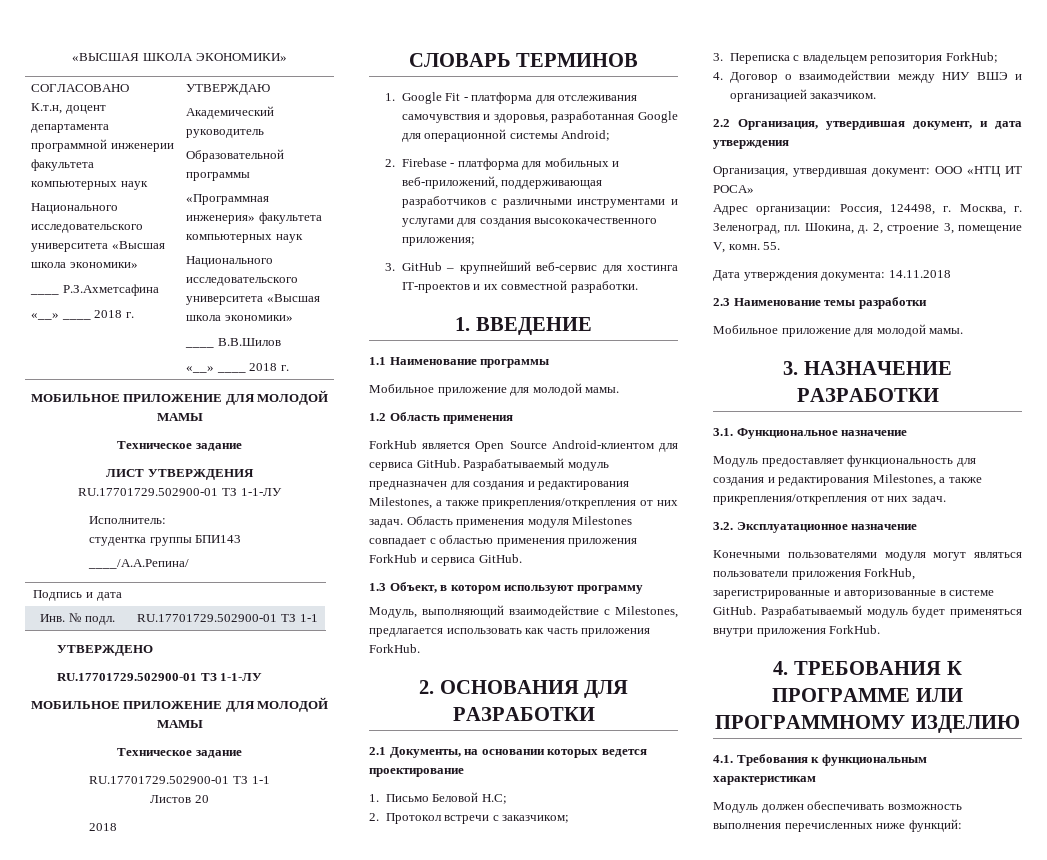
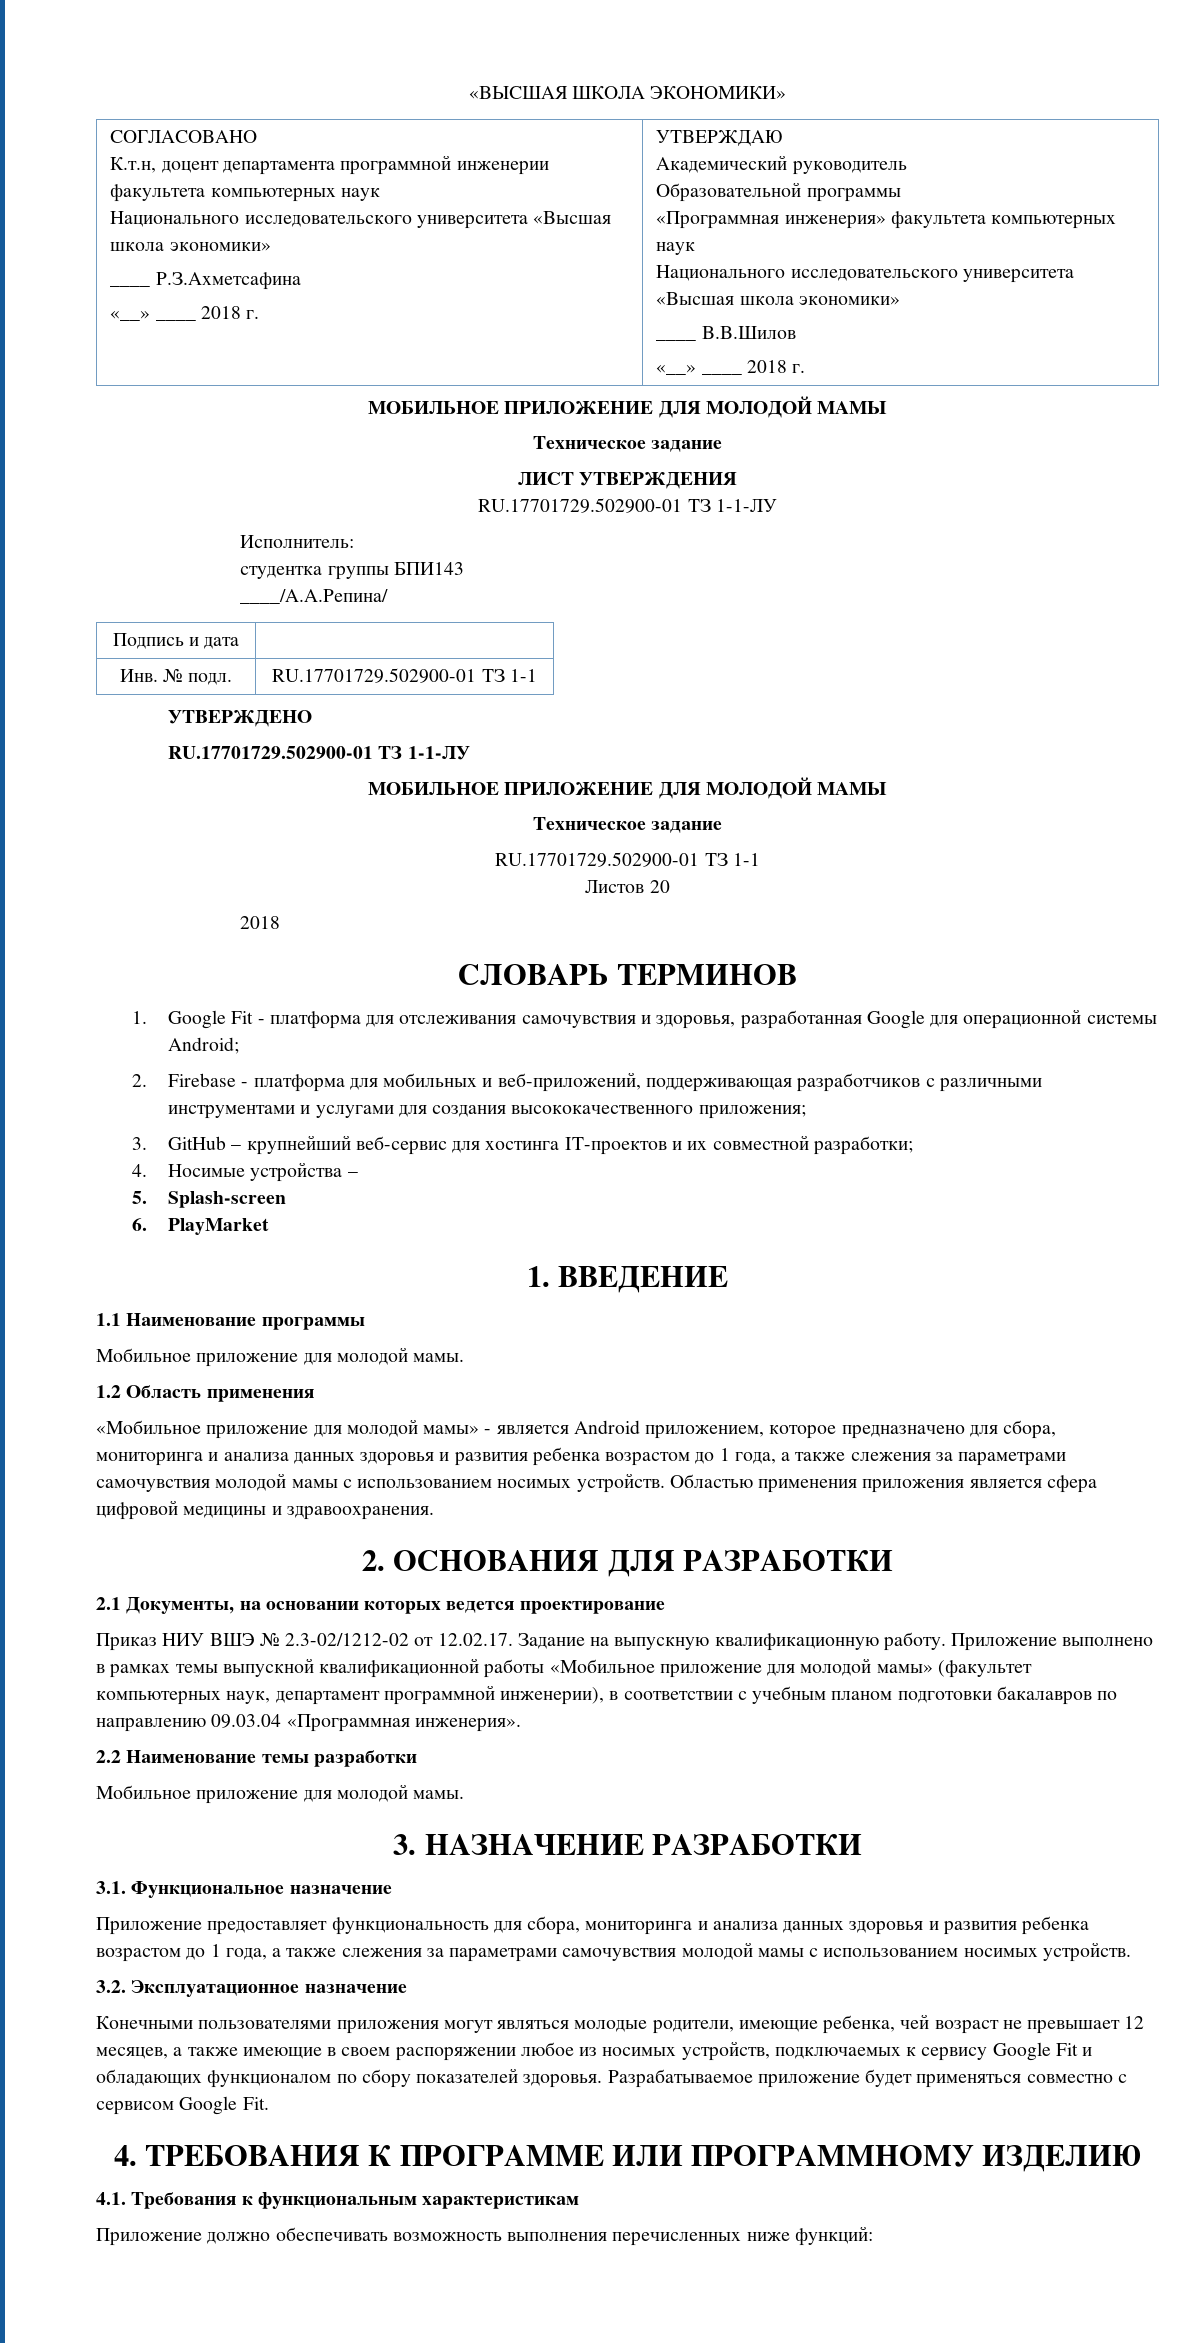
- 3. GitHub – крупнейший веб-сервис для хостинга IT-проектов и их совместной разработки.
+ 3. GitHub – крупнейший веб-сервис для хостинга IT-проектов и их совместной разработки;
+ 4. Носимые устройства –
+ 5. Splash-screen
+ 6. PlayMarket
- ForkHub является Open Source Android-клиентом для сервиса GitHub. Разрабатываемый модуль предназначен для создания и редактирования Milestones, а также прикрепления/открепления от них задач. Область применения модуля Milestones совпадает с областью применения приложения ForkHub и сервиса GitHub.
- 1.3 Объект, в котором используют программу
- Модуль, выполняющий взаимодействие с Milestones, предлагается использовать как часть приложения ForkHub.
+ «Мобильное приложение для молодой мамы» - является Android приложением, которое предназначено для сбора, мониторинга и анализа данных здоровья и развития ребенка возрастом до 1 года, а также слежения за параметрами самочувствия молодой мамы с использованием носимых устройств. Областью применения приложения является сфера цифровой медицины и здравоохранения.
- 1. Письмо Беловой Н.С;
- 2. Протокол встречи с заказчиком;
- 3. Переписка с владельцем репозитория ForkHub;
- 4. Договор о взаимодействии между НИУ ВШЭ и организацией заказчиком.
- 2.2 Организация, утвердившая документ, и дата утверждения
- Организация, утвердившая документ: ООО «НТЦ ИТ РОСА»
- Адрес организации: Россия, 124498, г. Москва, г. Зеленоград, пл. Шокина, д. 2, строение 3, помещение V, комн. 55.
- Дата утверждения документа: 14.11.2018
- 2.3 Наименование темы разработки
+ Приказ НИУ ВШЭ № 2.3-02/1212-02 от 12.02.17. Задание на выпускную квалификационную работу. Приложение выполнено в рамках темы выпускной квалификационной работы «Мобильное приложение для молодой мамы» (факультет компьютерных наук, департамент программной инженерии), в соответствии с учебным планом подготовки бакалавров по направлению 09.03.04 «Программная инженерия».
+ 2.2 Наименование темы разработки
- Модуль предоставляет функциональность для создания и редактирования Milestones, а также прикрепления/открепления от них задач.
+ Приложение предоставляет функциональность для сбора, мониторинга и анализа данных здоровья и развития ребенка возрастом до 1 года, а также слежения за параметрами самочувствия молодой мамы с использованием носимых устройств.
- Конечными пользователями модуля могут являться пользователи приложения ForkHub, зарегистрированные и авторизованные в системе GitHub. Разрабатываемый модуль будет применяться внутри приложения ForkHub.
+ Конечными пользователями приложения могут являться молодые родители, имеющие ребенка, чей возраст не превышает 12 месяцев, а также имеющие в своем распоряжении любое из носимых устройств, подключаемых к сервису Google Fit и обладающих функционалом по сбору показателей здоровья. Разрабатываемое приложение будет применяться совместно с сервисом Google Fit.
- Модуль должен обеспечивать возможность выполнения перечисленных ниже функций:
+ Приложение должно обеспечивать возможность выполнения перечисленных ниже функций:

